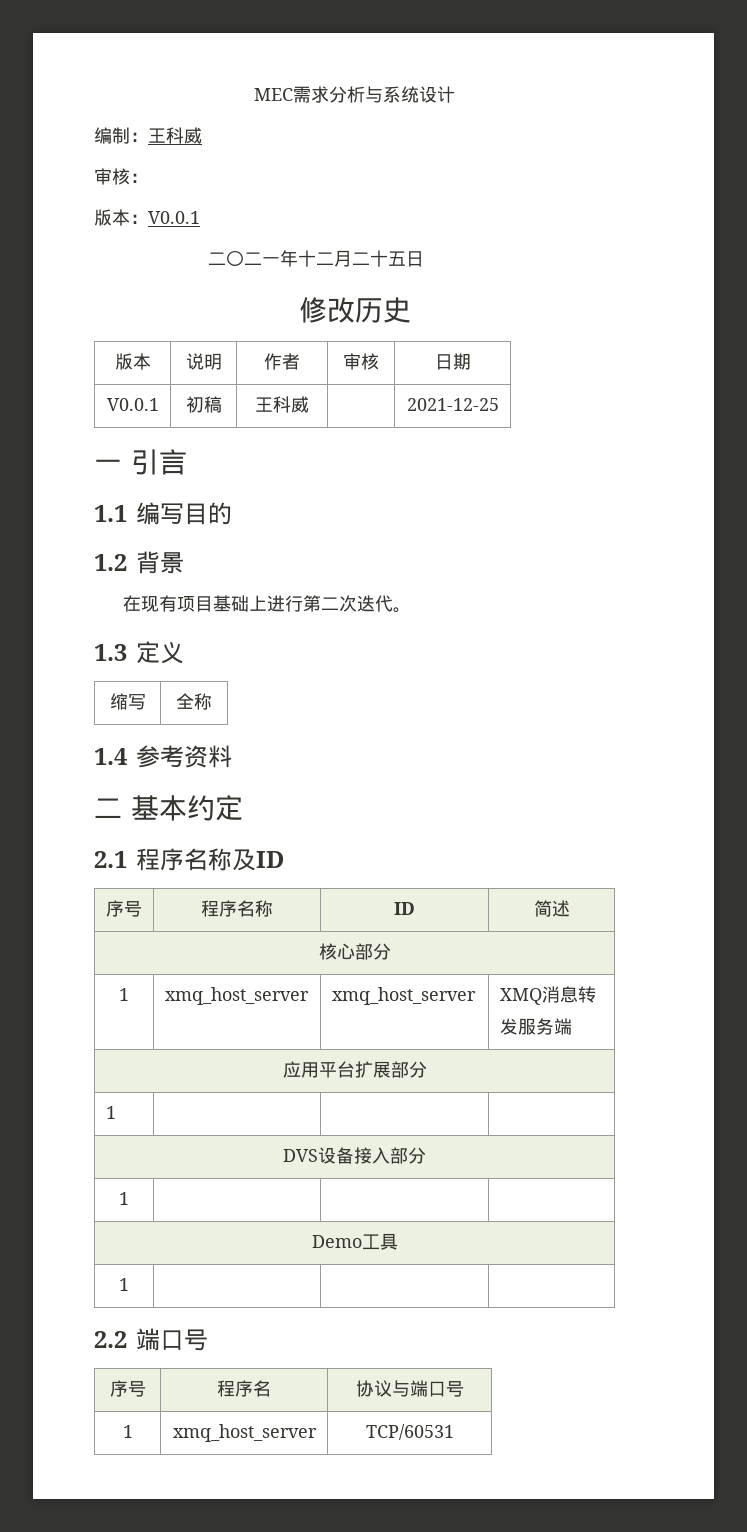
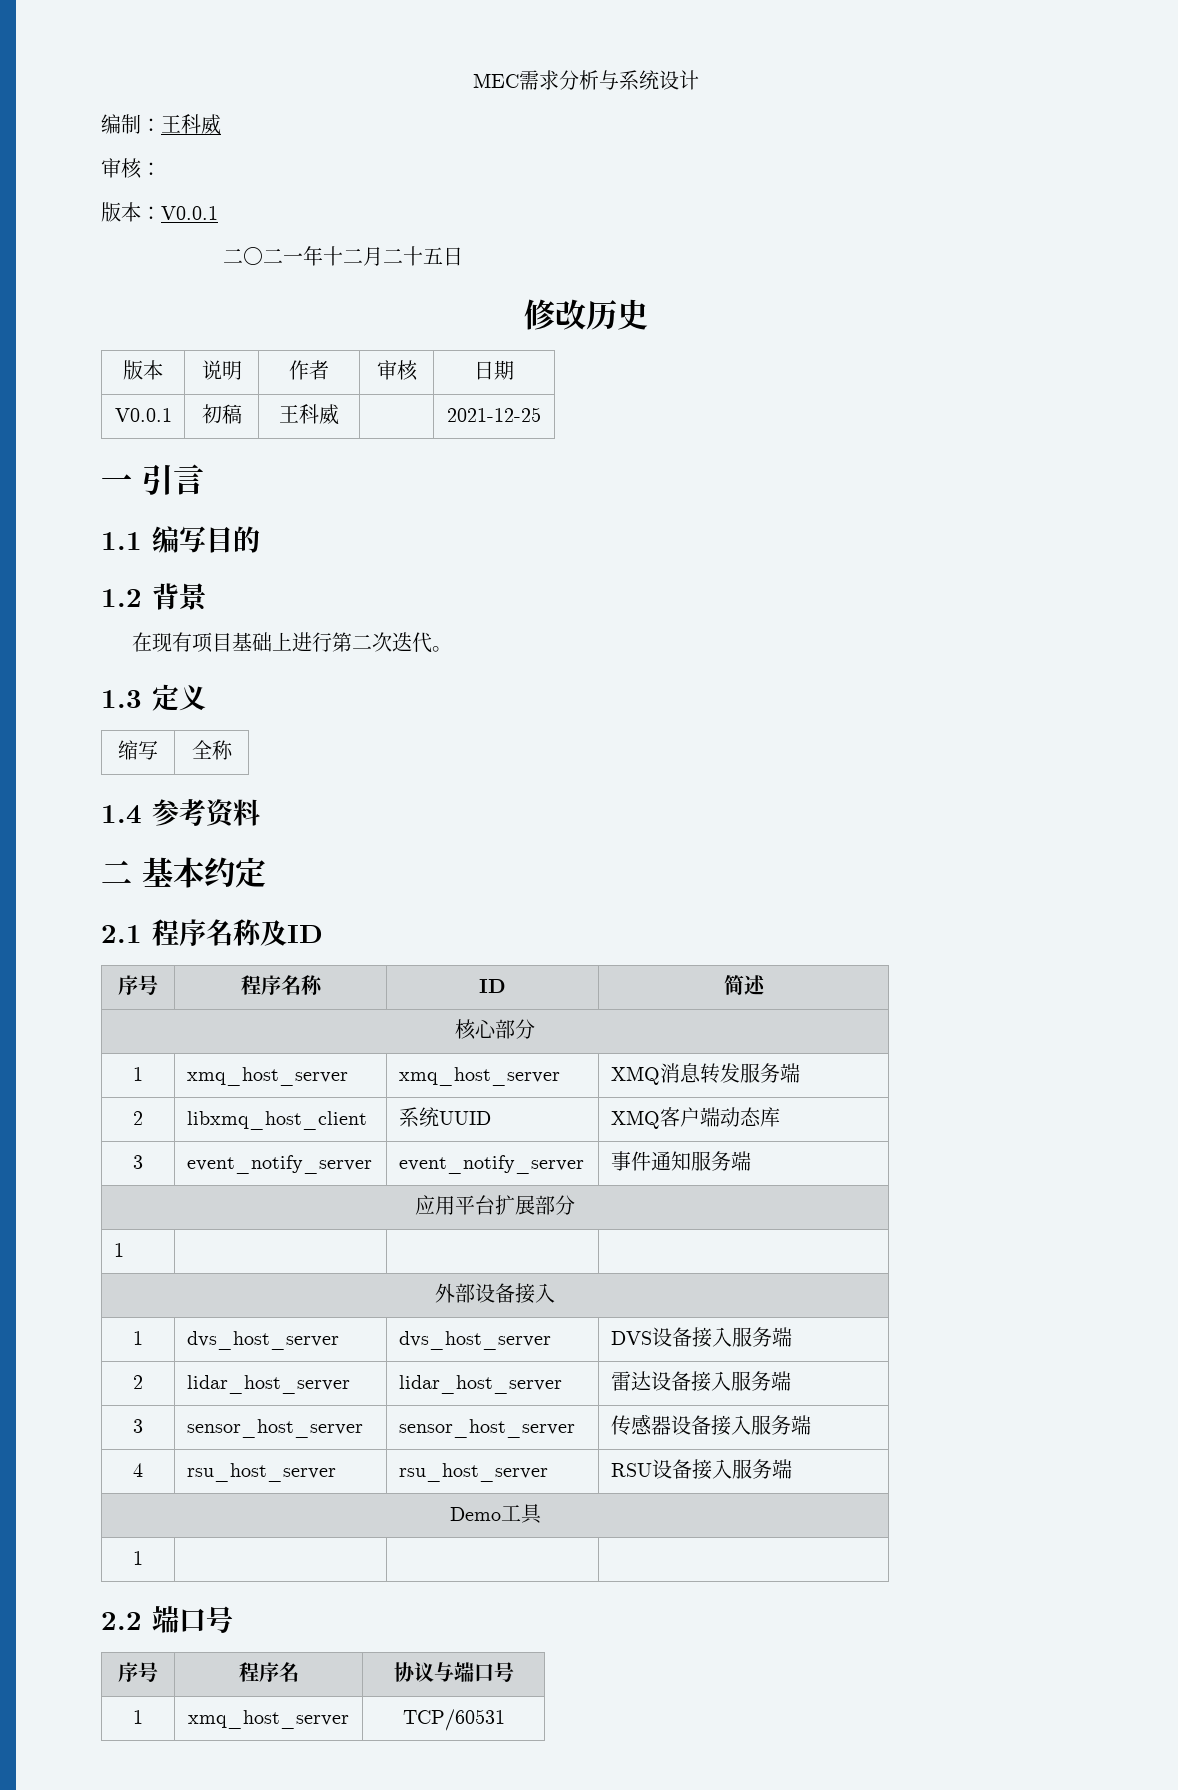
+ 2 | libxmq_host_client | 系统UUID | XMQ客户端动态库
+ 3 | event_notify_server | event_notify_server | 事件通知服务端
- DVS设备接入部分
- 1 | | |
+ 外部设备接入
+ 1 | dvs_host_server | dvs_host_server | DVS设备接入服务端
+ 2 | lidar_host_server | lidar_host_server | 雷达设备接入服务端
+ 3 | sensor_host_server | sensor_host_server | 传感器设备接入服务端
+ 4 | rsu_host_server | rsu_host_server | RSU设备接入服务端

